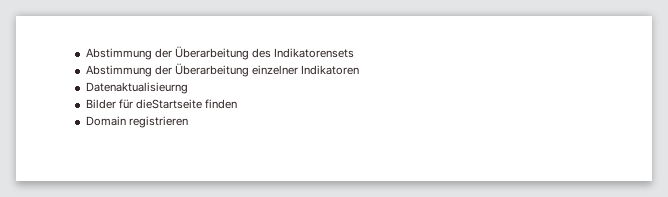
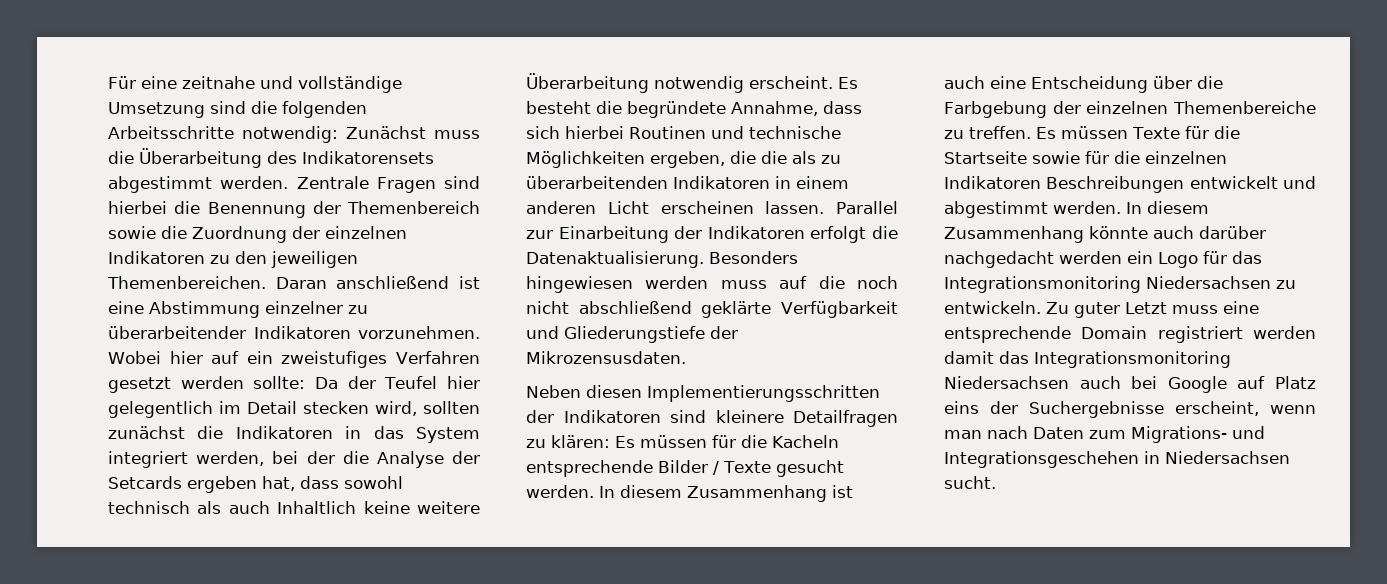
- Abstimmung der Überarbeitung des Indikatorensets
- Abstimmung der Überarbeitung einzelner Indikatoren
- Datenaktualisieurng
- Bilder für dieStartseite finden
- Domain registrieren
+ Für eine zeitnahe und vollständige Umsetzung sind die folgenden Arbeitsschritte notwendig: Zunächst muss die Überarbeitung des Indikatorensets abgestimmt werden. Zentrale Fragen sind hierbei die Benennung der Themenbereich sowie die Zuordnung der einzelnen Indikatoren zu den jeweiligen Themenbereichen. Daran anschließend ist eine Abstimmung einzelner zu überarbeitender Indikatoren vorzunehmen. Wobei hier auf ein zweistufiges Verfahren gesetzt werden sollte: Da der Teufel hier gelegentlich im Detail stecken wird, sollten zunächst die Indikatoren in das System integriert werden, bei der die Analyse der Setcards ergeben hat, dass sowohl technisch als auch Inhaltlich keine weitere Überarbeitung notwendig erscheint. Es besteht die begründete Annahme, dass sich hierbei Routinen und technische Möglichkeiten ergeben, die die als zu überarbeitenden Indikatoren in einem anderen Licht erscheinen lassen. Parallel zur Einarbeitung der Indikatoren erfolgt die Datenaktualisierung. Besonders hingewiesen werden muss auf die noch nicht abschließend geklärte Verfügbarkeit und Gliederungstiefe der Mikrozensusdaten.
+ Neben diesen Implementierungsschritten der Indikatoren sind kleinere Detailfragen zu klären: Es müssen für die Kacheln entsprechende Bilder / Texte gesucht werden. In diesem Zusammenhang ist auch eine Entscheidung über die Farbgebung der einzelnen Themenbereiche zu treffen. Es müssen Texte für die Startseite sowie für die einzelnen Indikatoren Beschreibungen entwickelt und abgestimmt werden. In diesem Zusammenhang könnte auch darüber nachgedacht werden ein Logo für das Integrationsmonitoring Niedersachsen zu entwickeln. Zu guter Letzt muss eine entsprechende Domain registriert werden damit das Integrationsmonitoring Niedersachsen auch bei Google auf Platz eins der Suchergebnisse erscheint, wenn man nach Daten zum Migrations- und Integrationsgeschehen in Niedersachsen sucht.

